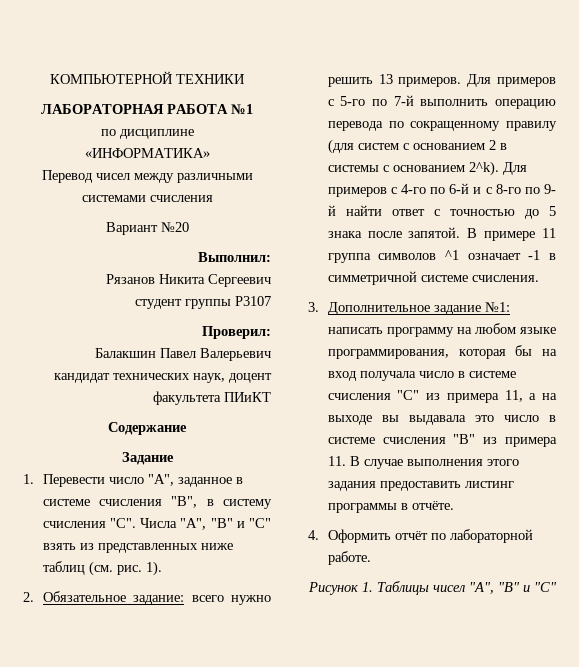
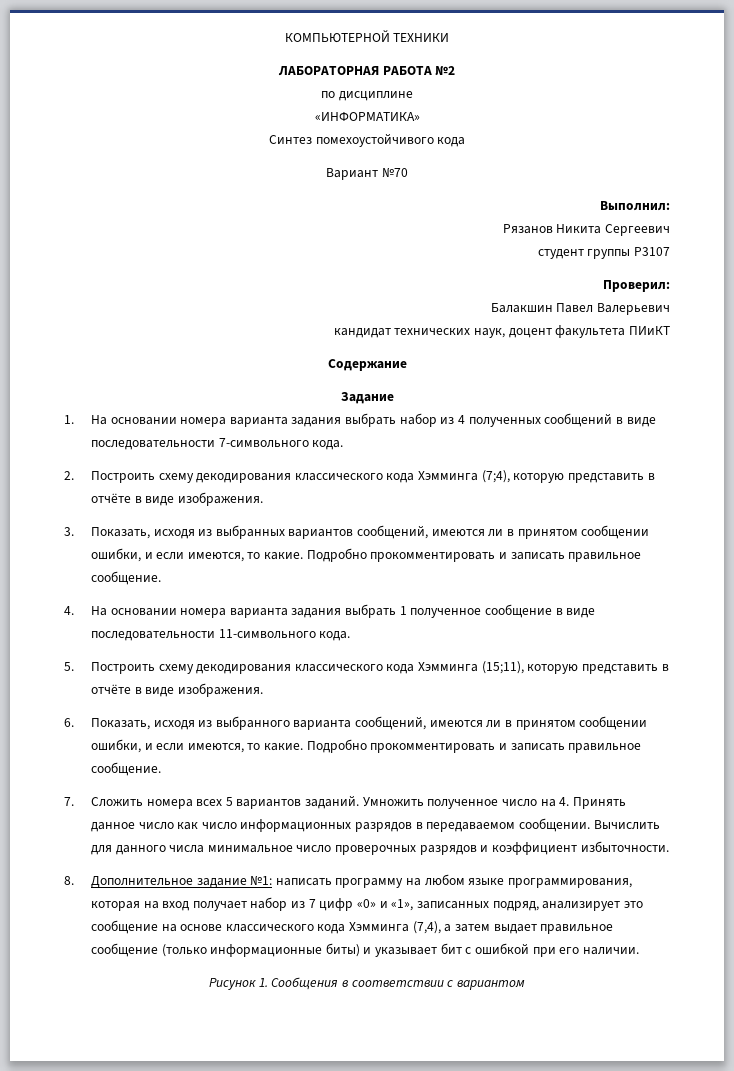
- ЛАБОРАТОРНАЯ РАБОТА №1
+ ЛАБОРАТОРНАЯ РАБОТА №2
- Перевод чисел между различными системами счисления
+ Синтез помехоустойчивого кода
- Вариант №20
+ Вариант №70
- 1. Перевести число "А", заданное в системе счисления "В", в систему счисления "С". Числа "А", "В" и "С" взять из представленных ниже таблиц (см. рис. 1).
- 2. Обязательное задание: всего нужно решить 13 примеров. Для примеров с 5-го по 7-й выполнить операцию перевода по сокращенному правилу (для систем с основанием 2 в системы с основанием 2^k). Для примеров с 4-го по 6-й и с 8-го по 9- й найти ответ с точностью до 5 знака после запятой. В примере 11 группа символов ^1 означает -1 в симметричной системе счисления.
- 3. Дополнительное задание №1: написать программу на любом языке программирования, которая бы на вход получала число в системе счисления "С" из примера 11, а на выходе вы выдавала это число в системе счисления "B" из примера 11. В случае выполнения этого задания предоставить листинг программы в отчёте.
- 4. Оформить отчёт по лабораторной работе.
- Рисунок 1. Таблицы чисел "A", "B" и "C"
+ 1. На основании номера варианта задания выбрать набор из 4 полученных сообщений в виде последовательности 7-символьного кода.
+ 2. Построить схему декодирования классического кода Хэмминга (7;4), которую представить в отчёте в виде изображения.
+ 3. Показать, исходя из выбранных вариантов сообщений, имеются ли в принятом сообщении ошибки, и если имеются, то какие. Подробно прокомментировать и записать правильное сообщение.
+ 4. На основании номера варианта задания выбрать 1 полученное сообщение в виде последовательности 11-символьного кода.
+ 5. Построить схему декодирования классического кода Хэмминга (15;11), которую представить в отчёте в виде изображения.
+ 6. Показать, исходя из выбранного варианта сообщений, имеются ли в принятом сообщении ошибки, и если имеются, то какие. Подробно прокомментировать и записать правильное сообщение.
+ 7. Сложить номера всех 5 вариантов заданий. Умножить полученное число на 4. Принять данное число как число информационных разрядов в передаваемом сообщении. Вычислить для данного числа минимальное число проверочных разрядов и коэффициент избыточности.
+ 8. Дополнительное задание №1: написать программу на любом языке программирования, которая на вход получает набор из 7 цифр «0» и «1», записанных подряд, анализирует это сообщение на основе классического кода Хэмминга (7,4), а затем выдает правильное сообщение (только информационные биты) и указывает бит с ошибкой при его наличии.
+ Рисунок 1. Сообщения в соответствии с вариантом

